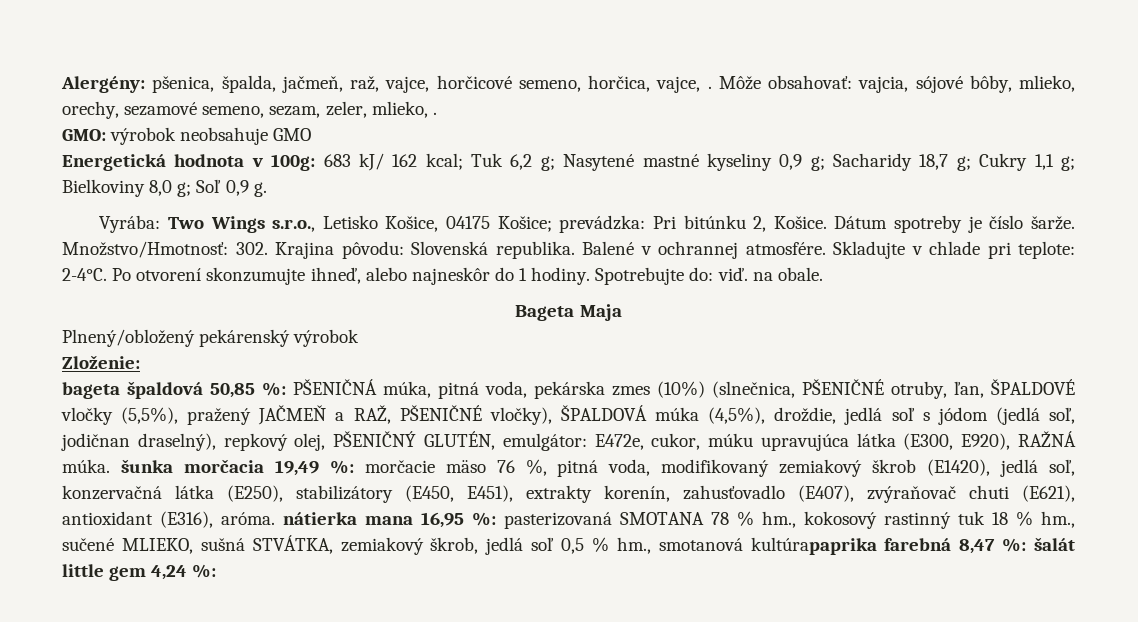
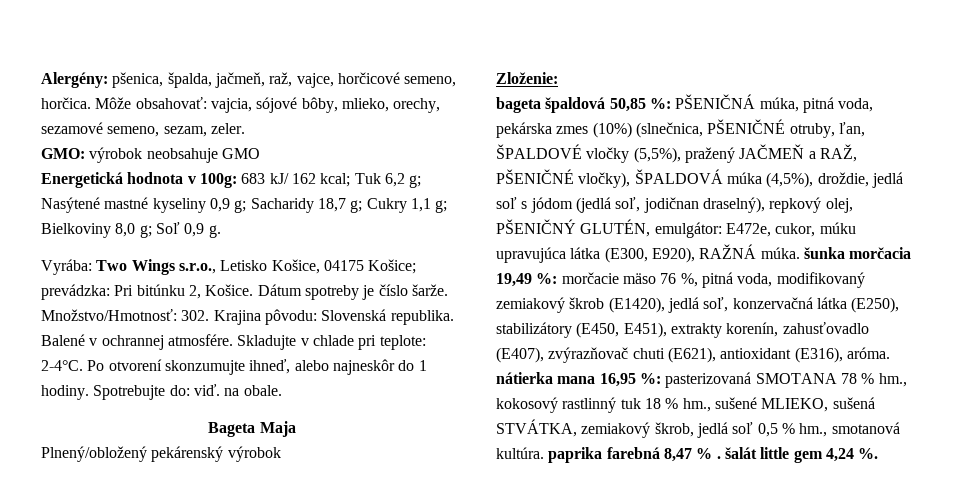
- Alergény: pšenica, špalda, jačmeň, raž, vajce, horčicové semeno, horčica, vajce, .
+ Alergény: pšenica, špalda, jačmeň, raž, vajce, horčicové semeno, horčica.
- Môže obsahovať: vajcia, sójové bôby, mlieko, orechy, sezamové semeno, sezam, zeler, mlieko, .
+ Môže obsahovať: vajcia, sójové bôby, mlieko, orechy, sezamové semeno, sezam, zeler.
- Energetická hodnota v 100g: 683 kJ/ 162 kcal; Tuk 6,2 g; Nasytené mastné kyseliny 0,9 g; Sacharidy 18,7 g; Cukry 1,1 g; Bielkoviny 8,0 g; Soľ 0,9 g.
+ Energetická hodnota v 100g: 683 kJ/ 162 kcal; Tuk 6,2 g; Nasýtené mastné kyseliny 0,9 g; Sacharidy 18,7 g; Cukry 1,1 g; Bielkoviny 8,0 g; Soľ 0,9 g.
- morčacie mäso 76 %, pitná voda, modifikovaný zemiakový škrob (E1420), jedlá soľ, konzervačná látka (E250), stabilizátory (E450, E451), extrakty korenín, zahusťovadlo (E407), zvýraňovač chuti (E621), antioxidant (E316), aróma. nátierka mana 16,95 %:
+ morčacie mäso 76 %, pitná voda, modifikovaný zemiakový škrob (E1420), jedlá soľ, konzervačná látka (E250), stabilizátory (E450, E451), extrakty korenín, zahusťovadlo (E407), zvýrazňovač chuti (E621), antioxidant (E316), aróma. nátierka mana 16,95 %:
- pasterizovaná SMOTANA 78 % hm., kokosový rastinný tuk 18 % hm., sučené MLIEKO, sušná STVÁTKA, zemiakový škrob, jedlá soľ 0,5 % hm., smotanová kultúrapaprika farebná 8,47 %: šalát little gem 4,24 %:
+ pasterizovaná SMOTANA 78 % hm., kokosový rastlinný tuk 18 % hm., sušené MLIEKO, sušená STVÁTKA, zemiakový škrob, jedlá soľ 0,5 % hm., smotanová kultúra. paprika farebná 8,47 % . šalát little gem 4,24 %.

